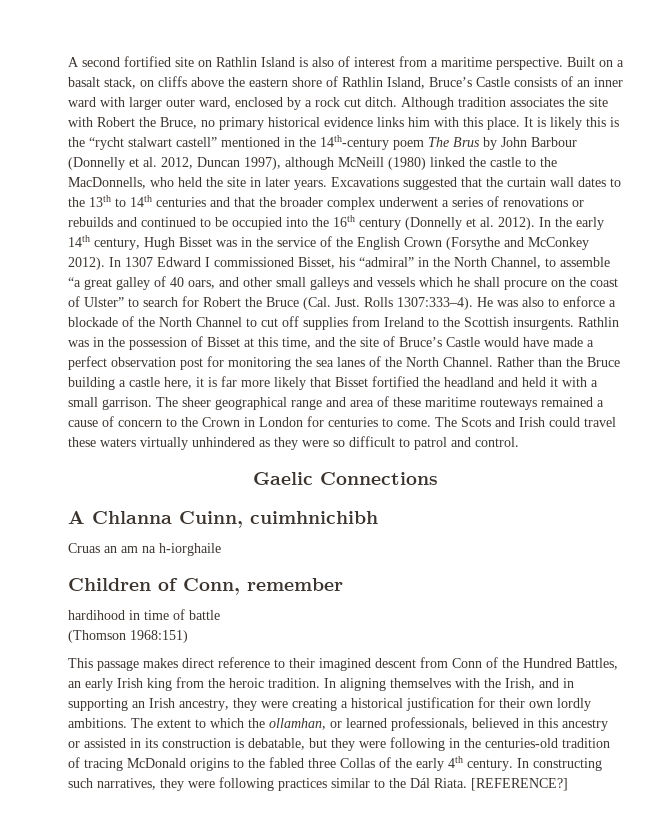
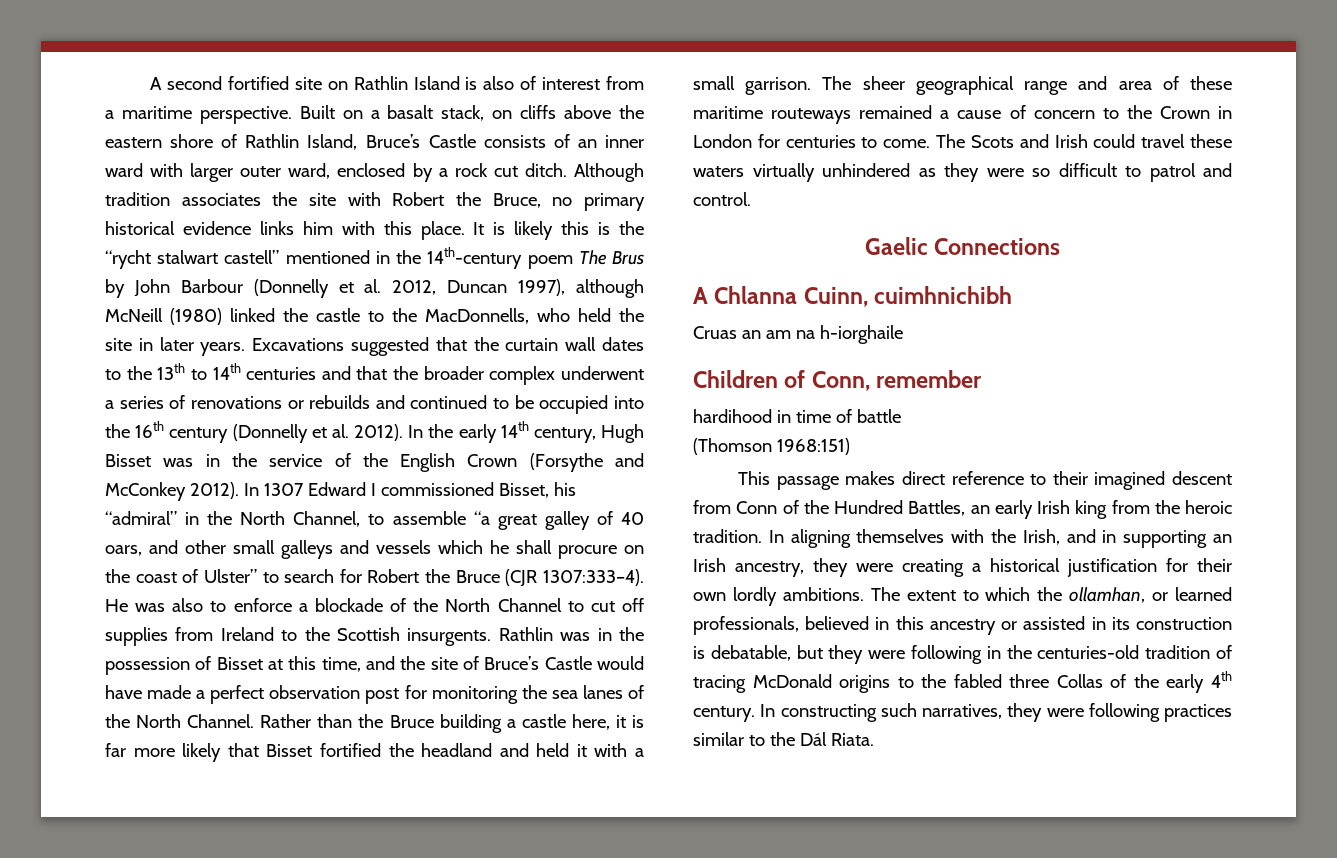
- In 1307 Edward I commissioned Bisset, his “admiral” in the North Channel, to assemble “a great galley of 40 oars, and other small galleys and vessels which he shall procure on the coast of Ulster” to search for Robert the Bruce (Cal. Just. Rolls 1307:333–4).
+ In 1307 Edward I commissioned Bisset, his “admiral” in the North Channel, to assemble “a great galley of 40 oars, and other small galleys and vessels which he shall procure on the coast of Ulster” to search for Robert the Bruce (CJR 1307:333–4).
- [REFERENCE?]

